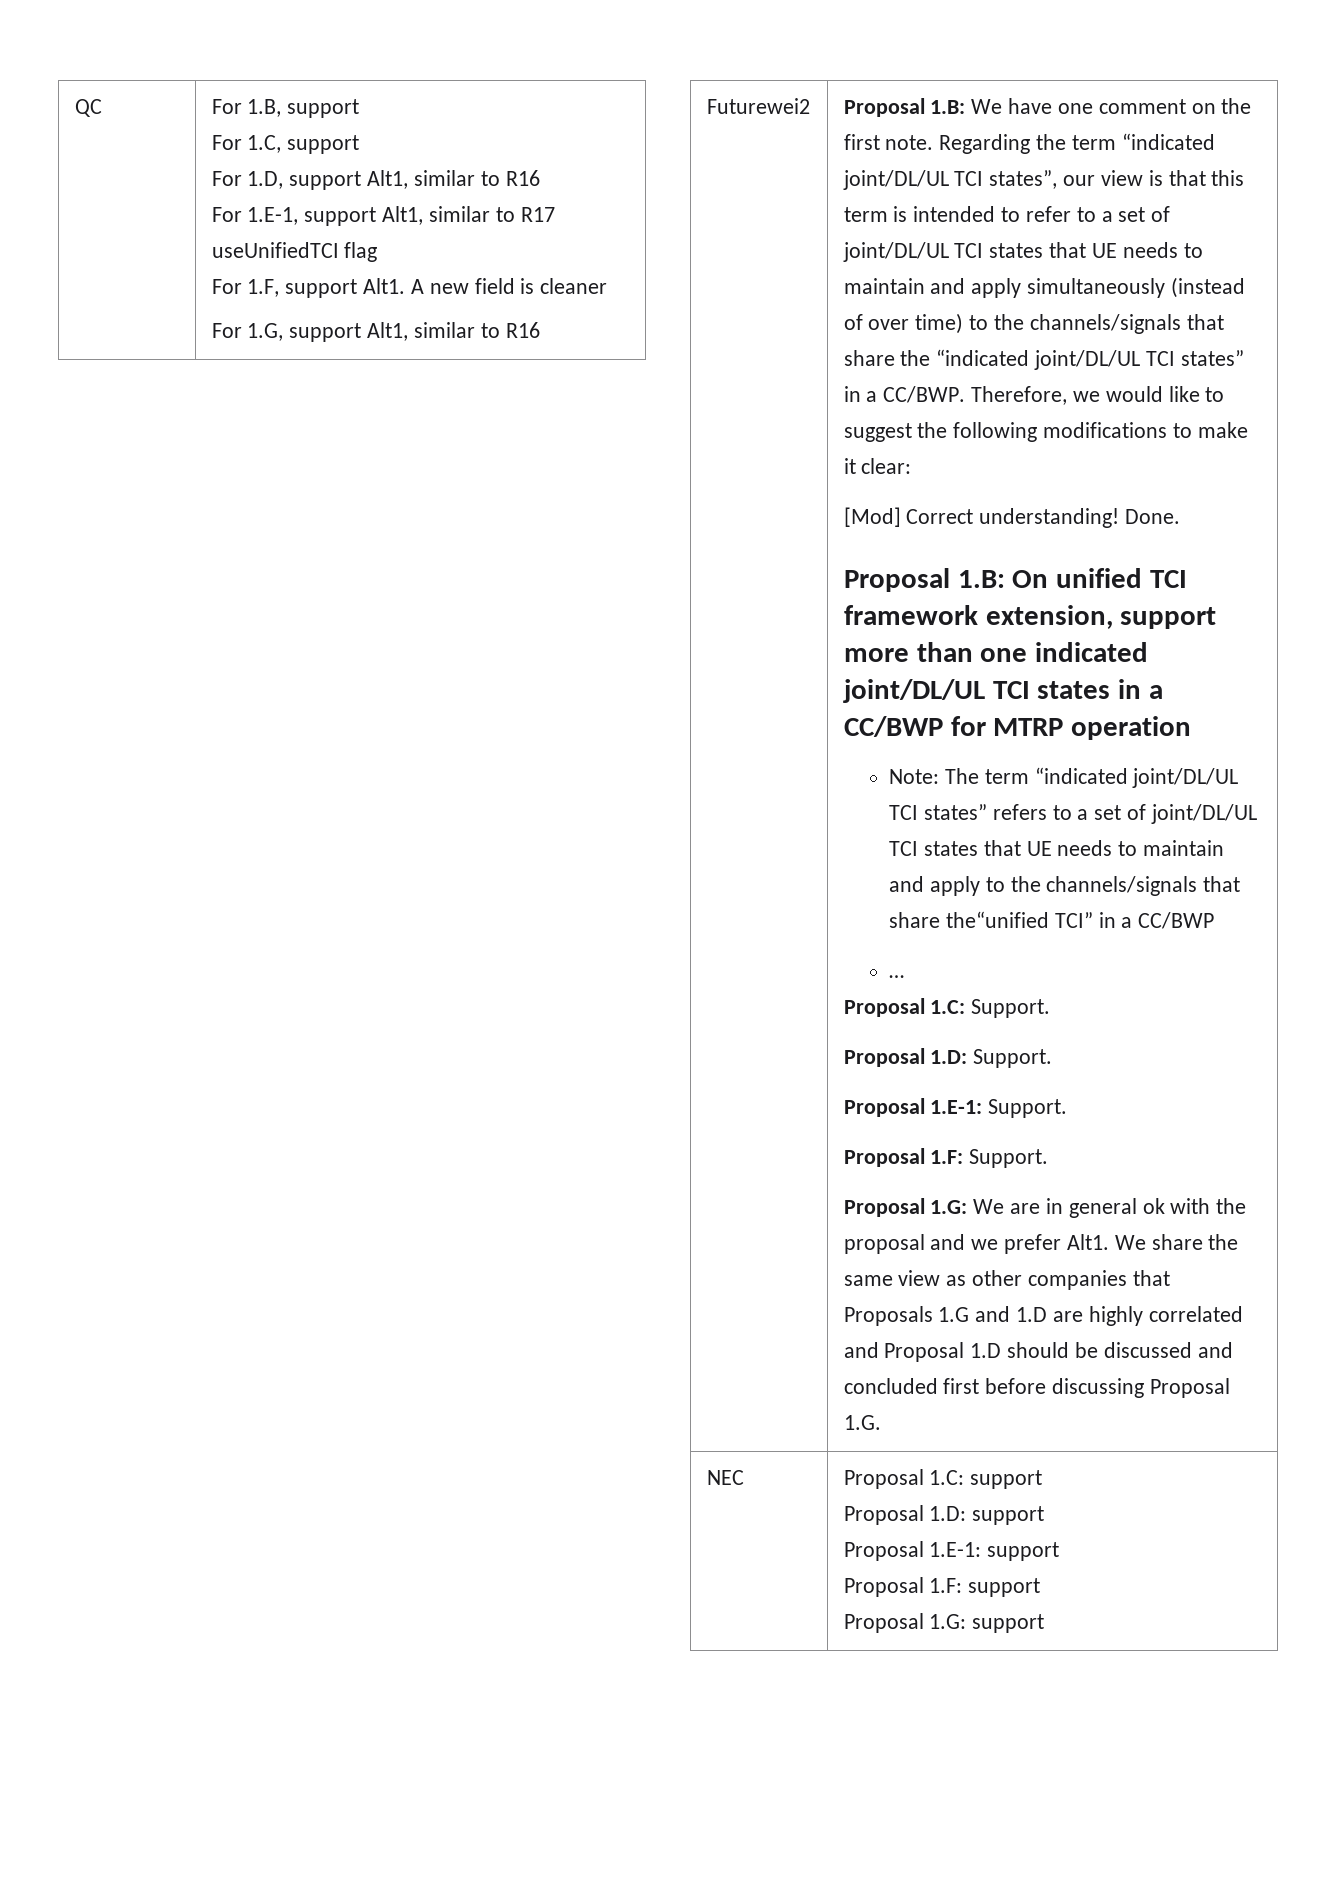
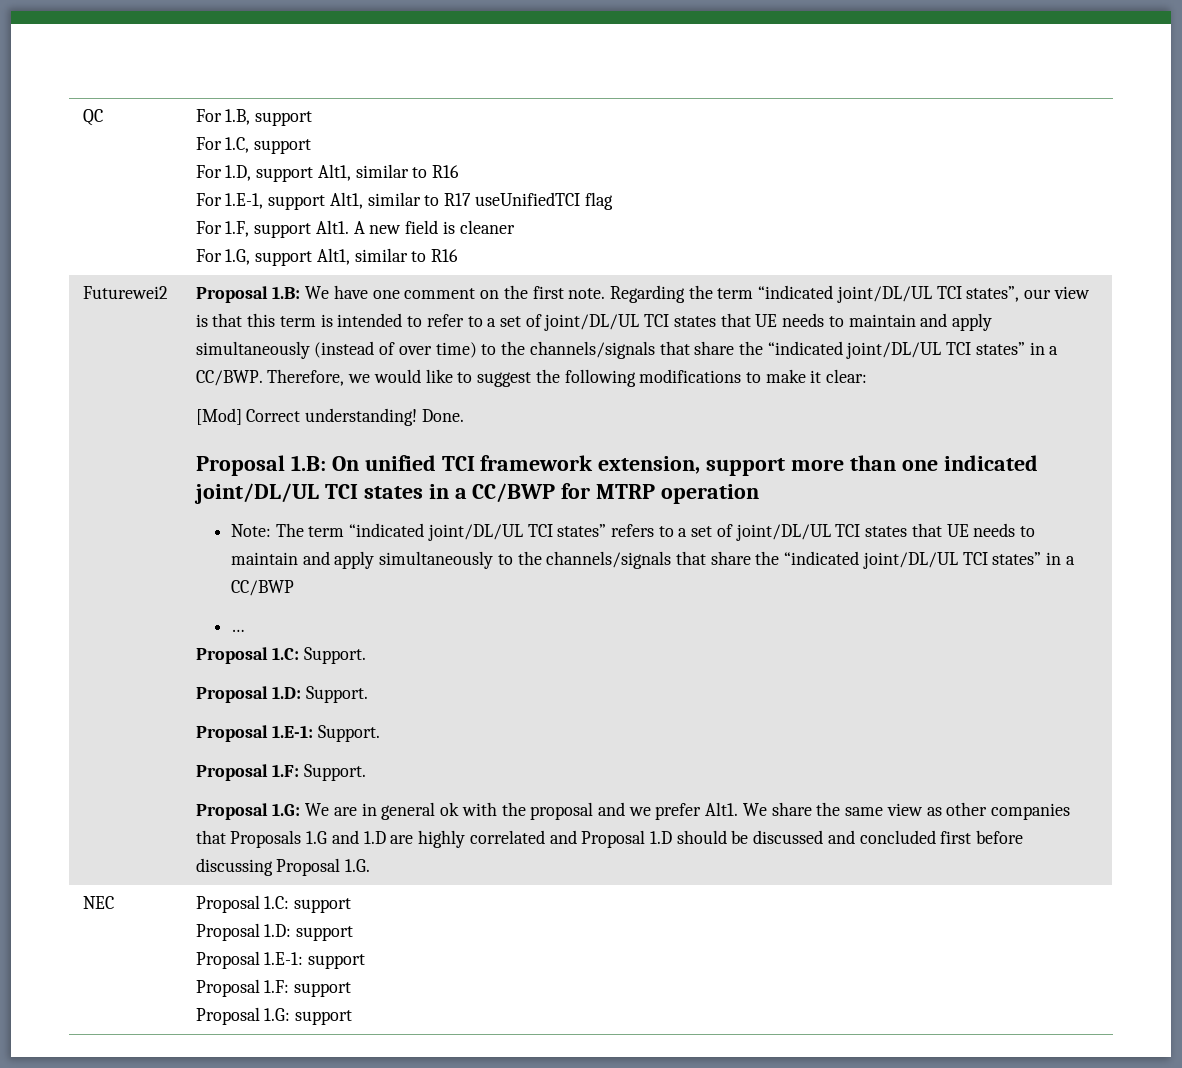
- Note: The term “indicated joint/DL/UL TCI states” refers to a set of joint/DL/UL TCI states that UE needs to maintain and apply to the channels/signals that share the“unified TCI” in a CC/BWP
+ Note: The term “indicated joint/DL/UL TCI states” refers to a set of joint/DL/UL TCI states that UE needs to maintain and apply simultaneously to the channels/signals that share the “indicated joint/DL/UL TCI states” in a CC/BWP

